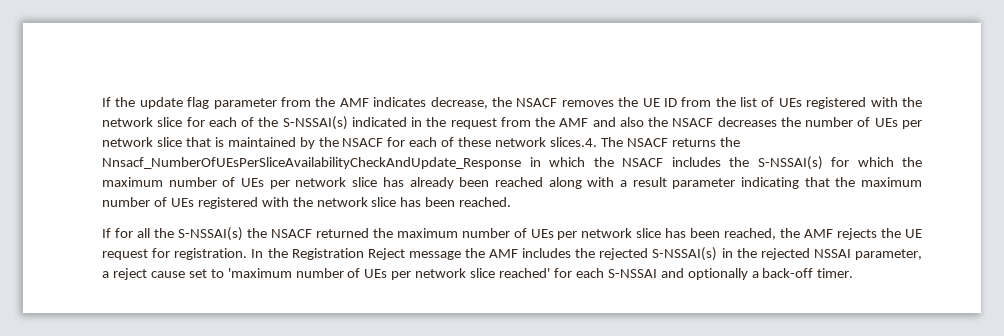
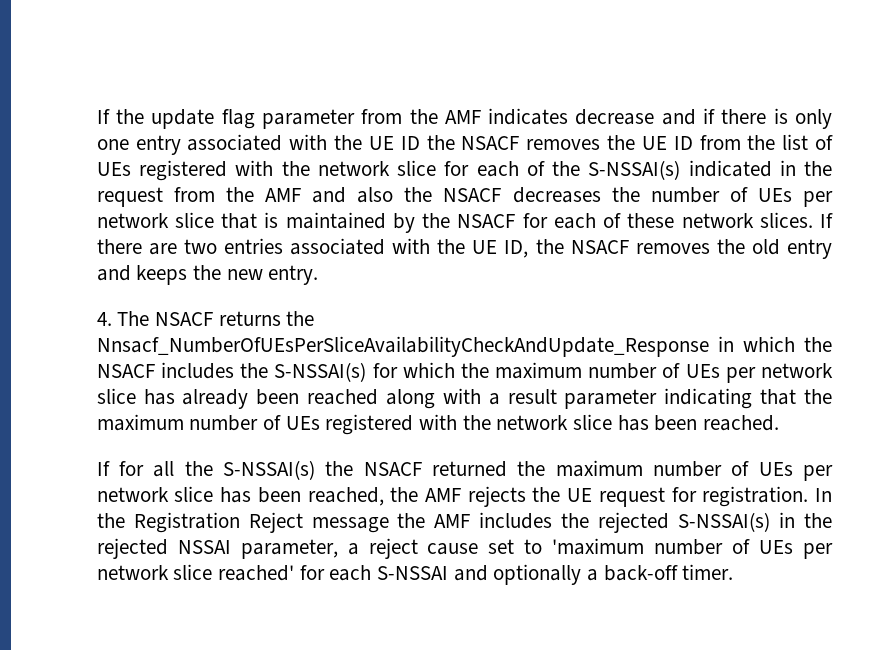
- If the update flag parameter from the AMF indicates decrease, the NSACF removes the UE ID from the list of UEs registered with the network slice for each of the S-NSSAI(s) indicated in the request from the AMF and also the NSACF decreases the number of UEs per network slice that is maintained by the NSACF for each of these network slices.4. The NSACF returns the Nnsacf_NumberOfUEsPerSliceAvailabilityCheckAndUpdate_Response in which the NSACF includes the S-NSSAI(s) for which the maximum number of UEs per network slice has already been reached along with a result parameter indicating that the maximum number of UEs registered with the network slice has been reached.
+ If the update flag parameter from the AMF indicates decrease and if there is only one entry associated with the UE ID the NSACF removes the UE ID from the list of UEs registered with the network slice for each of the S-NSSAI(s) indicated in the request from the AMF and also the NSACF decreases the number of UEs per network slice that is maintained by the NSACF for each of these network slices. If there are two entries associated with the UE ID, the NSACF removes the old entry and keeps the new entry.
+ 4. The NSACF returns the Nnsacf_NumberOfUEsPerSliceAvailabilityCheckAndUpdate_Response in which the NSACF includes the S-NSSAI(s) for which the maximum number of UEs per network slice has already been reached along with a result parameter indicating that the maximum number of UEs registered with the network slice has been reached.

